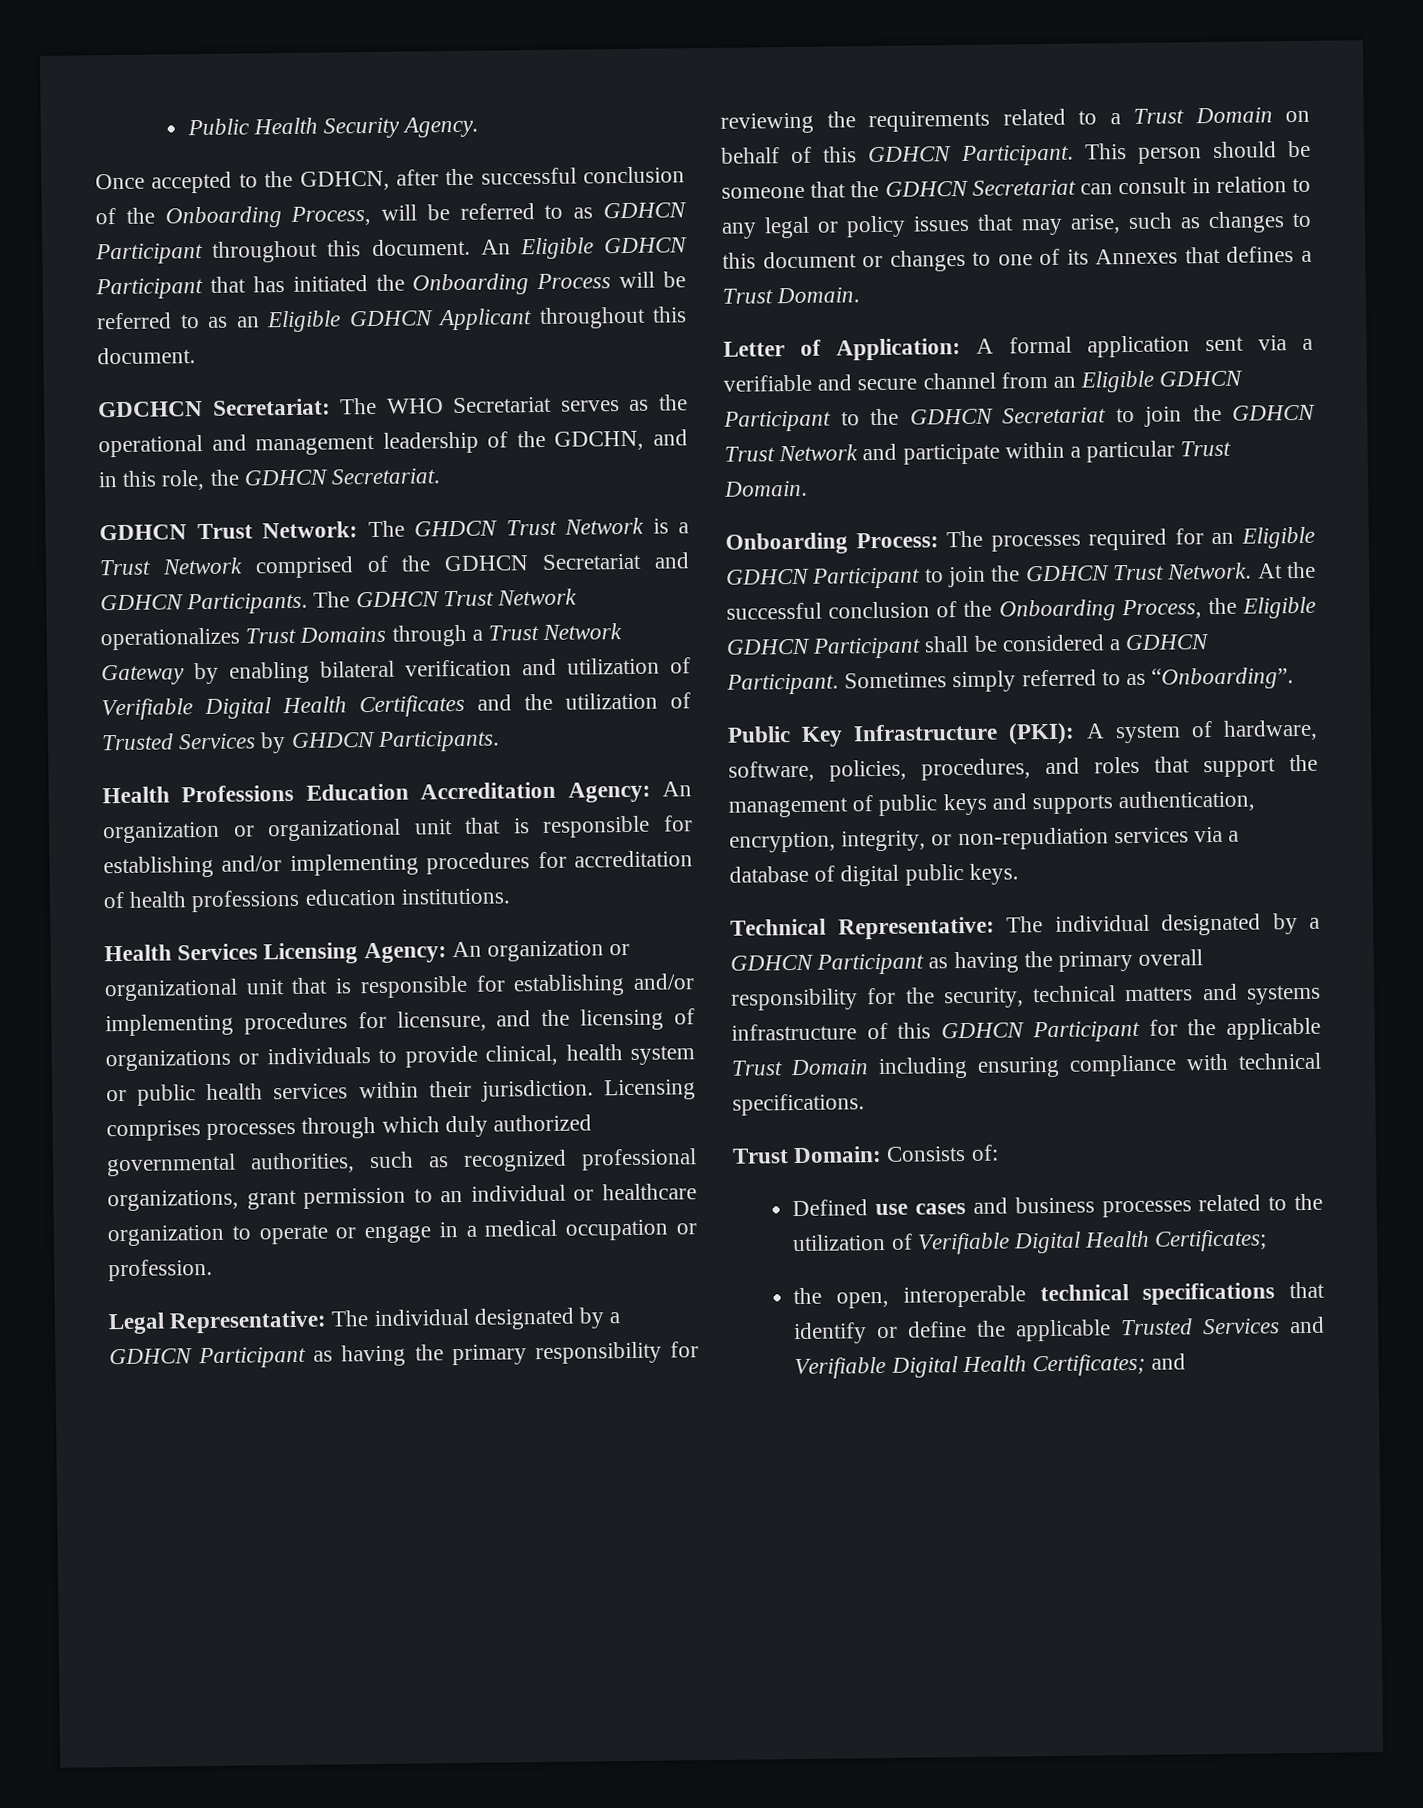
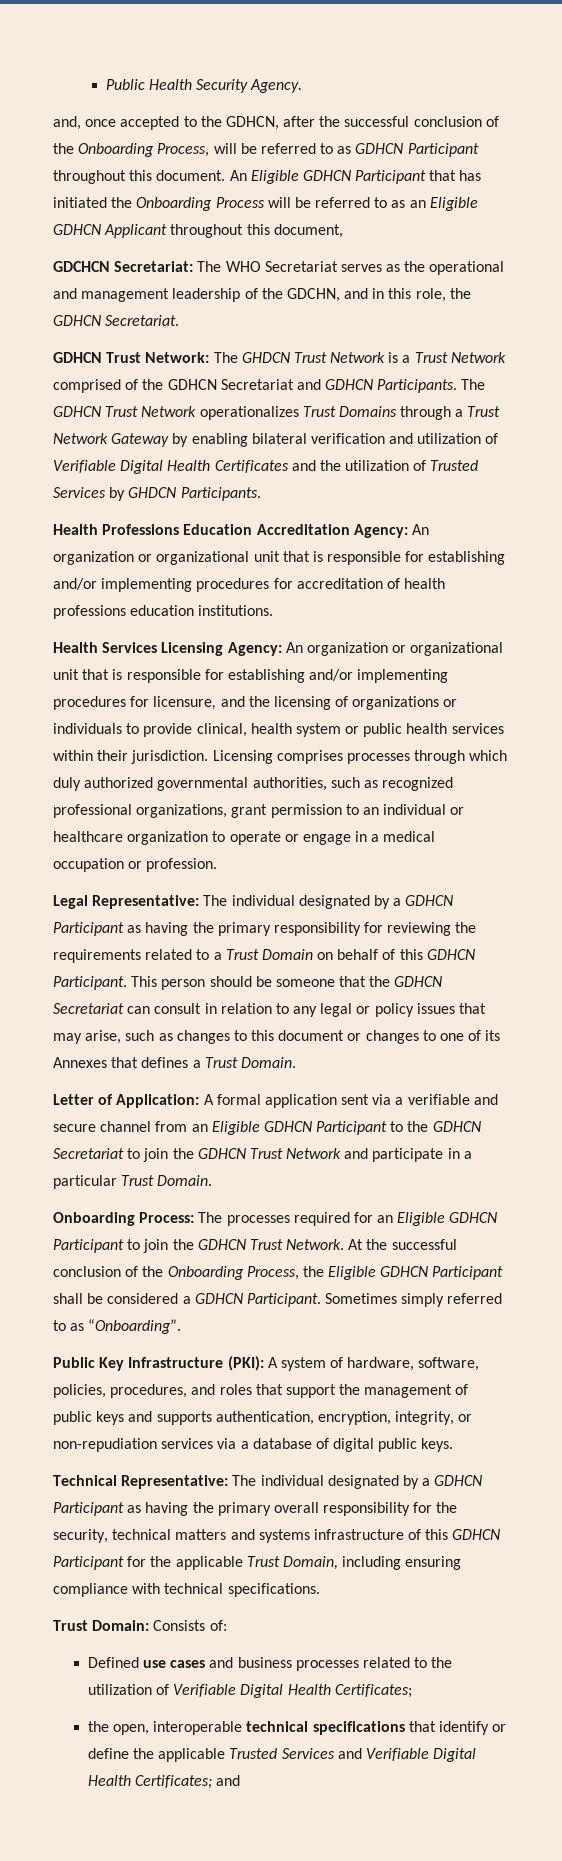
- Once accepted to the GDHCN, after the successful conclusion of the Onboarding Process, will be referred to as GDHCN Participant throughout this document.
+ and, once accepted to the GDHCN, after the successful conclusion of the Onboarding Process, will be referred to as GDHCN Participant throughout this document.
- An Eligible GDHCN Participant that has initiated the Onboarding Process will be referred to as an Eligible GDHCN Applicant throughout this document.
+ An Eligible GDHCN Participant that has initiated the Onboarding Process will be referred to as an Eligible GDHCN Applicant throughout this document,
- Letter of Application: A formal application sent via a verifiable and secure channel from an Eligible GDHCN Participant to the GDHCN Secretariat to join the GDHCN Trust Network and participate within a particular Trust Domain.
+ Letter of Application: A formal application sent via a verifiable and secure channel from an Eligible GDHCN Participant to the GDHCN Secretariat to join the GDHCN Trust Network and participate in a particular Trust Domain.
- Technical Representative: The individual designated by a GDHCN Participant as having the primary overall responsibility for the security, technical matters and systems infrastructure of this GDHCN Participant for the applicable Trust Domain including ensuring compliance with technical specifications.
+ Technical Representative: The individual designated by a GDHCN Participant as having the primary overall responsibility for the security, technical matters and systems infrastructure of this GDHCN Participant for the applicable Trust Domain, including ensuring compliance with technical specifications.

